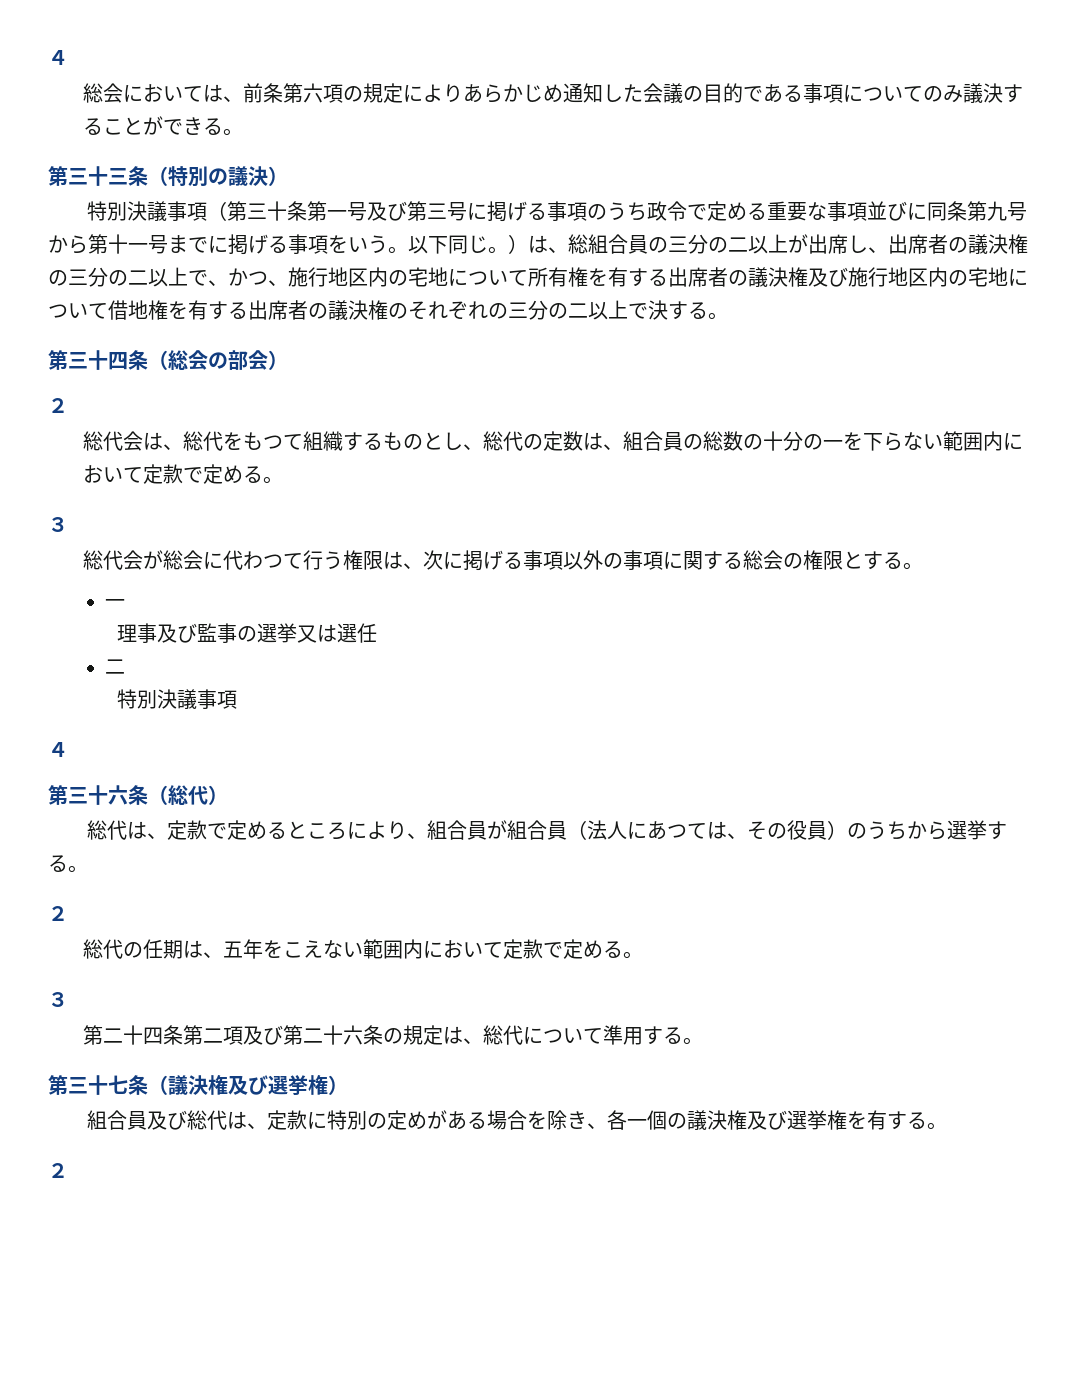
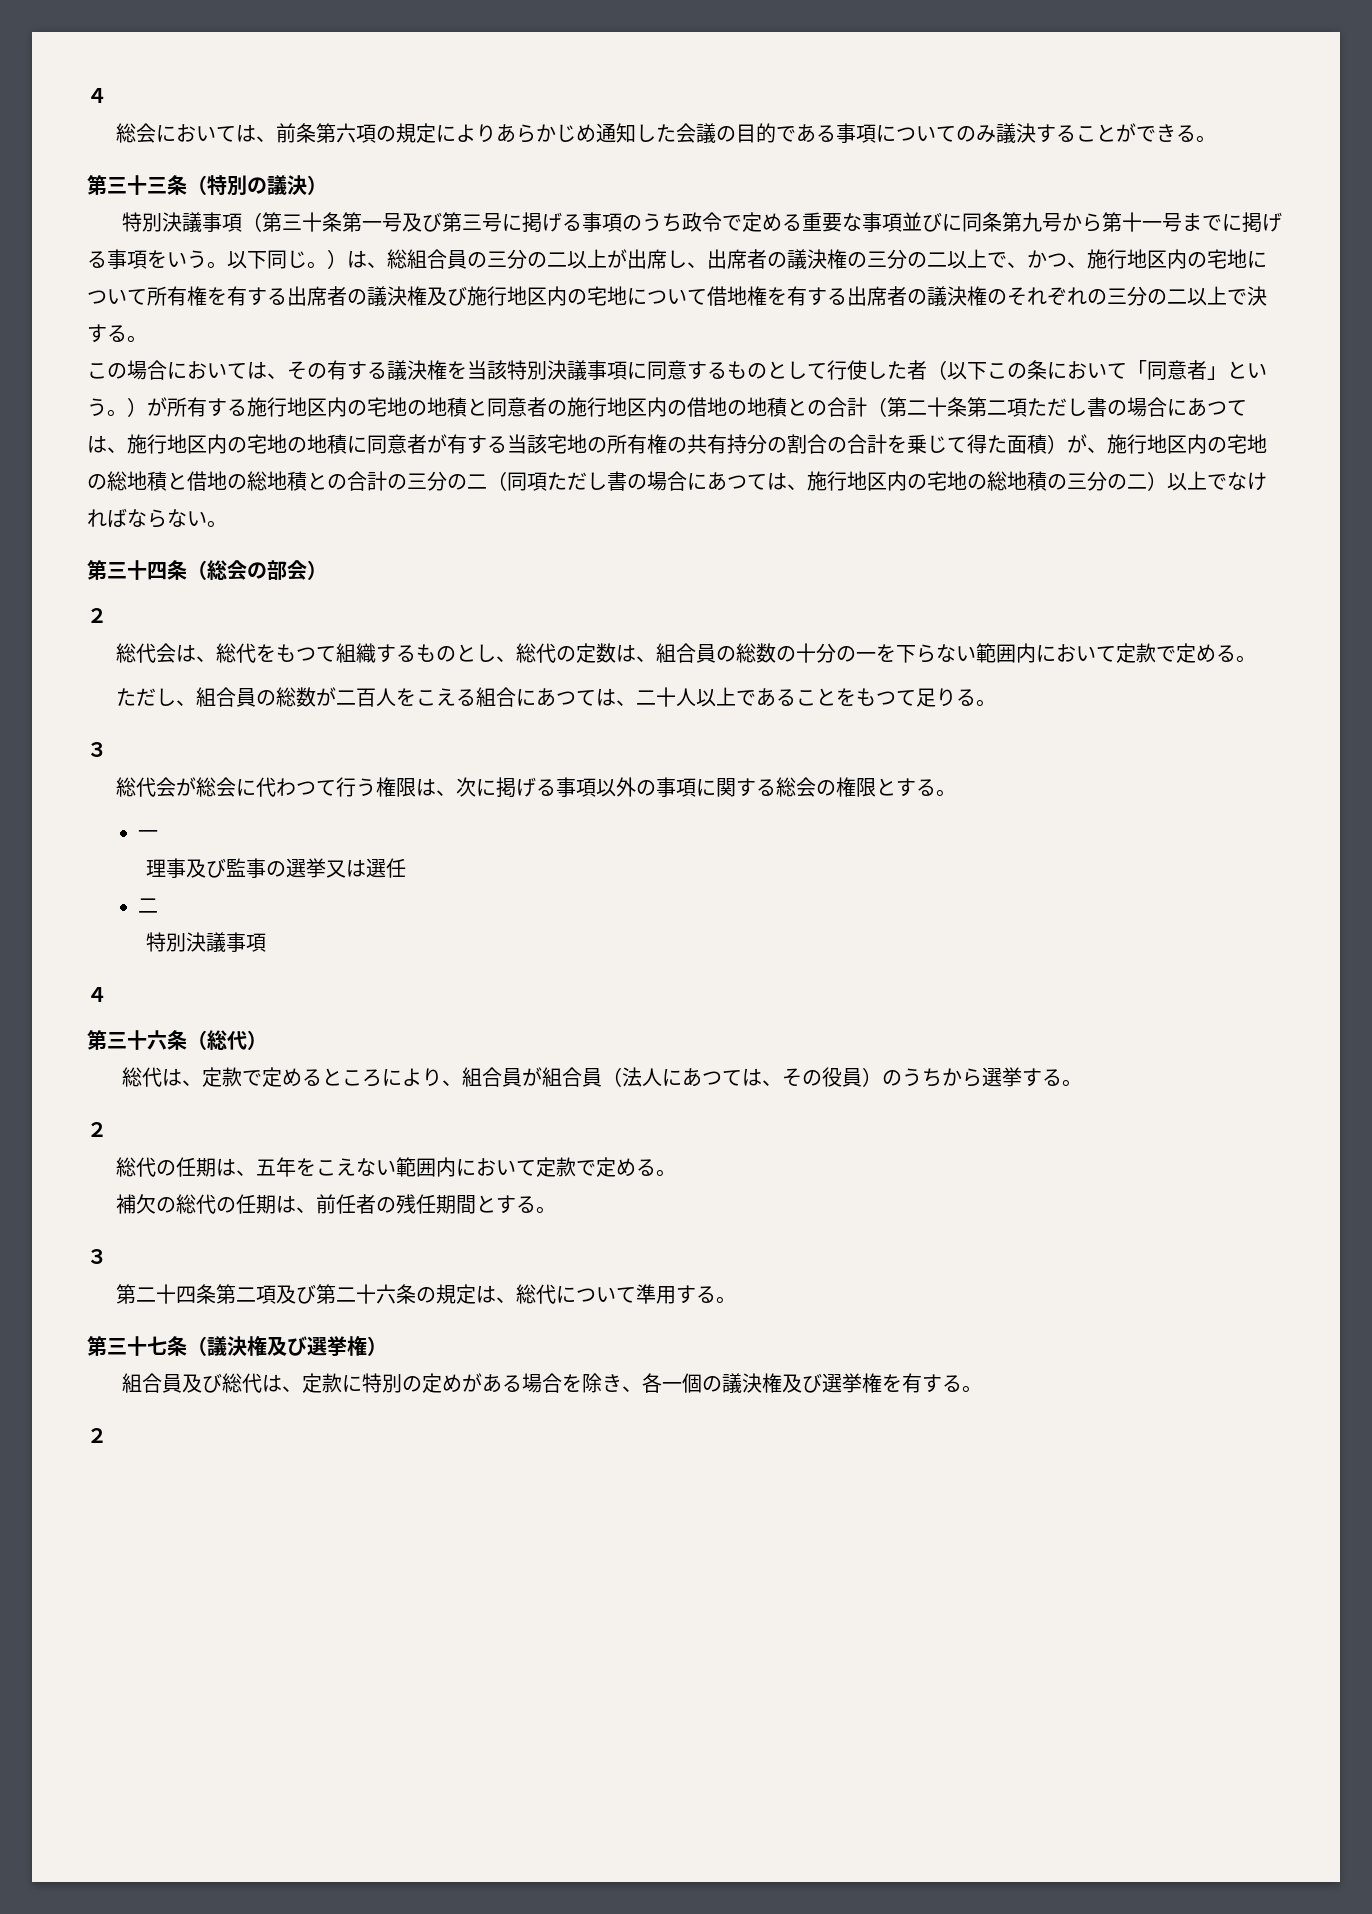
+ この場合においては、その有する議決権を当該特別決議事項に同意するものとして行使した者（以下この条において「同意者」という。）が所有する施行地区内の宅地の地積と同意者の施行地区内の借地の地積との合計（第二十条第二項ただし書の場合にあつては、施行地区内の宅地の地積に同意者が有する当該宅地の所有権の共有持分の割合の合計を乗じて得た面積）が、施行地区内の宅地の総地積と借地の総地積との合計の三分の二（同項ただし書の場合にあつては、施行地区内の宅地の総地積の三分の二）以上でなければならない。
+ ただし、組合員の総数が二百人をこえる組合にあつては、二十人以上であることをもつて足りる。
+ 補欠の総代の任期は、前任者の残任期間とする。

